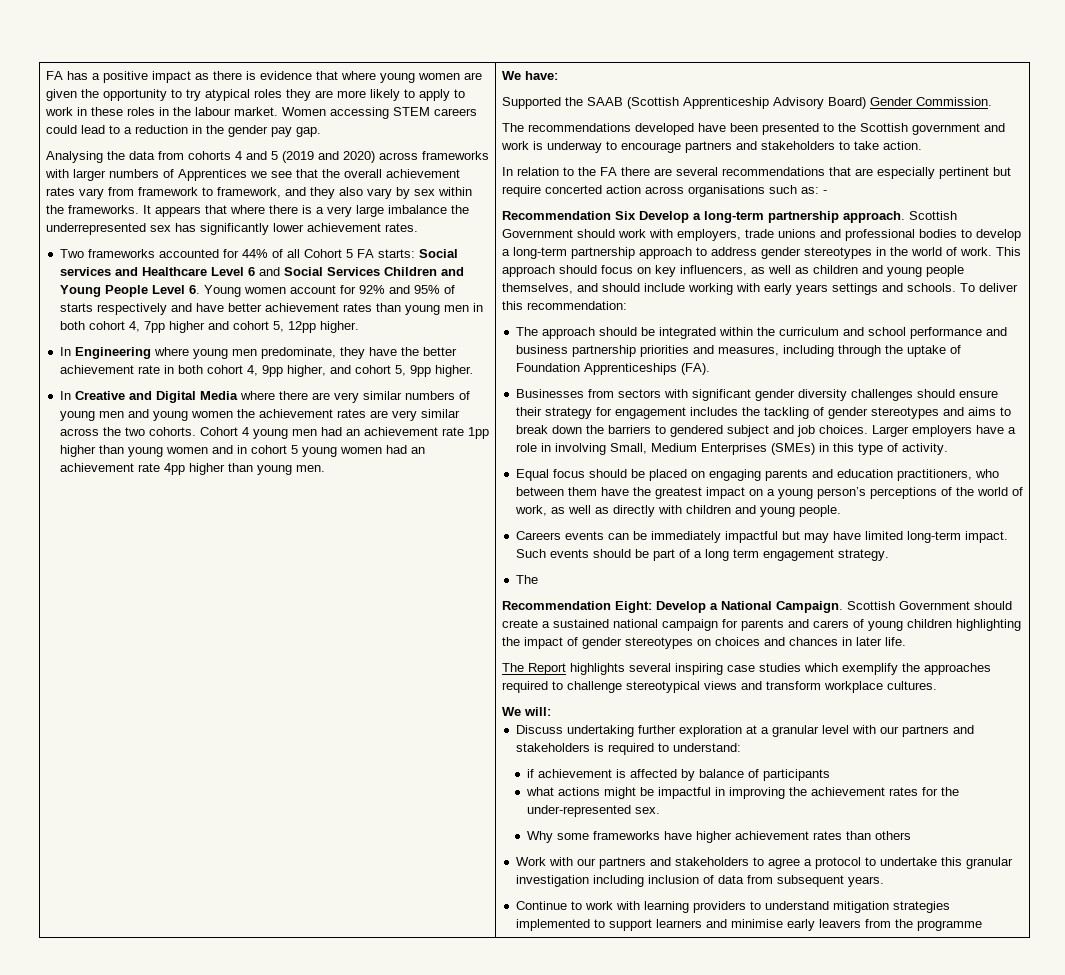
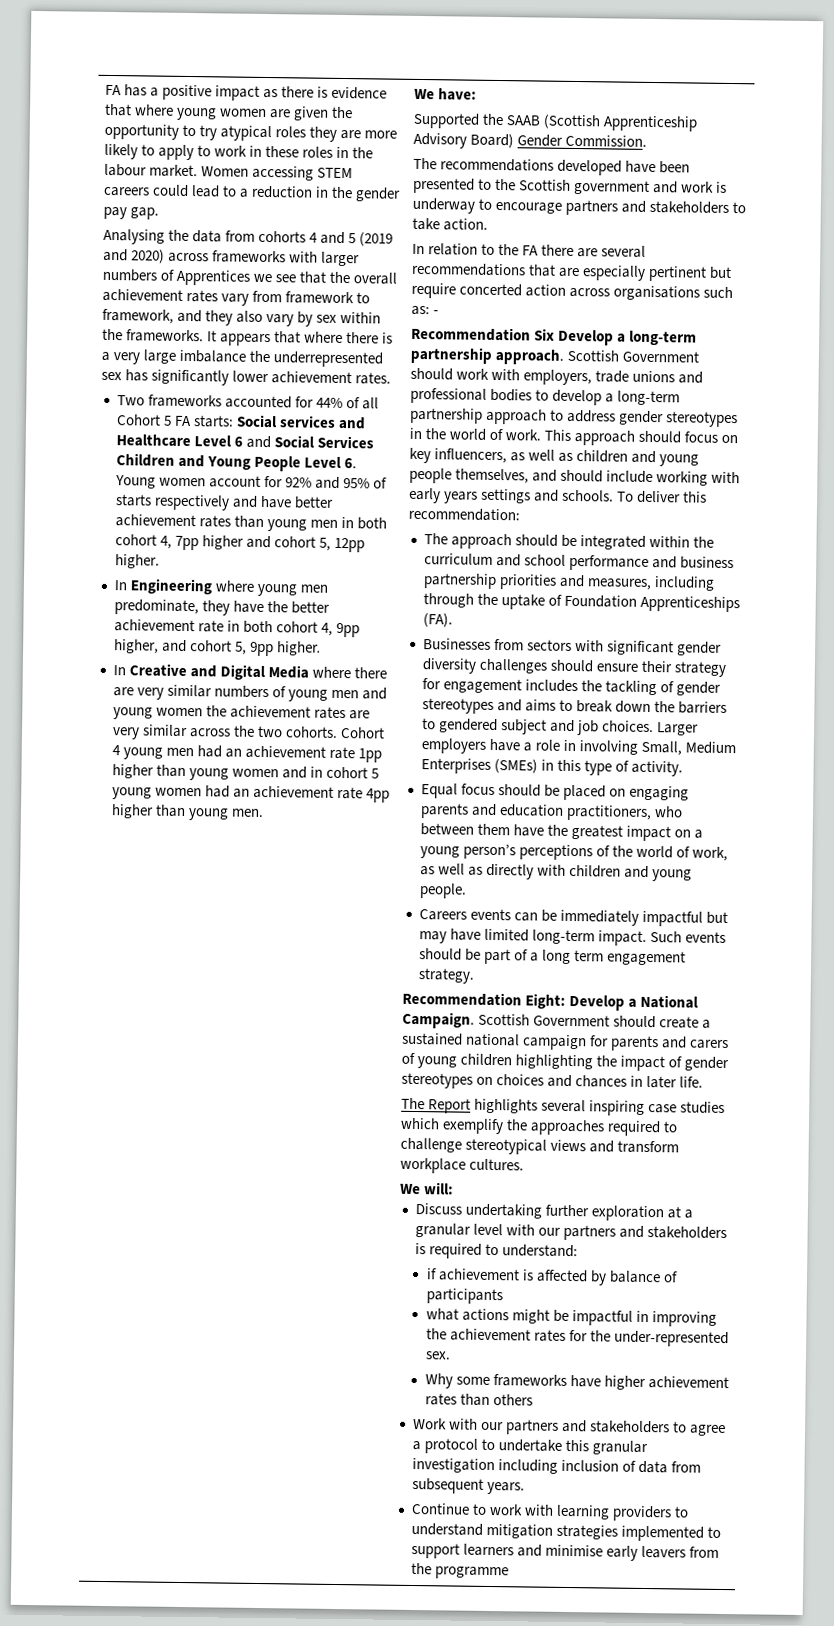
  Such events should be part of a long term engagement strategy.
- The

